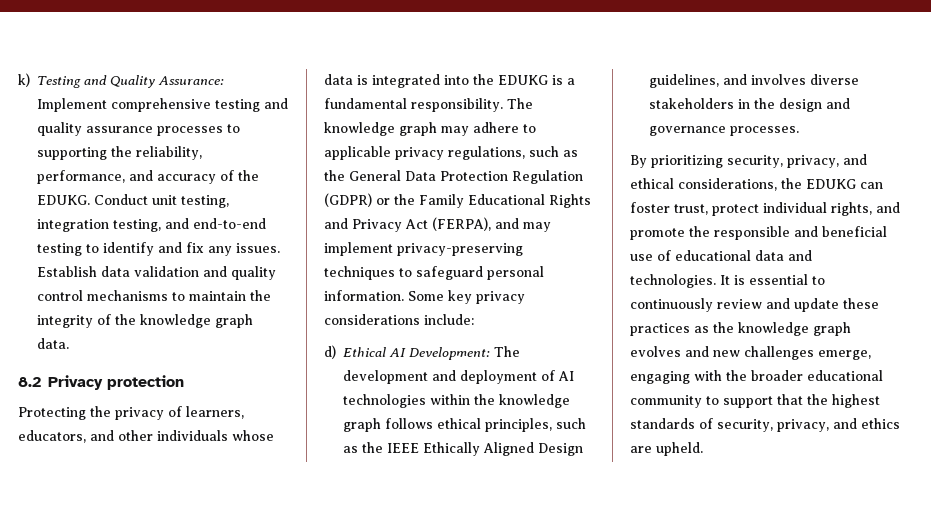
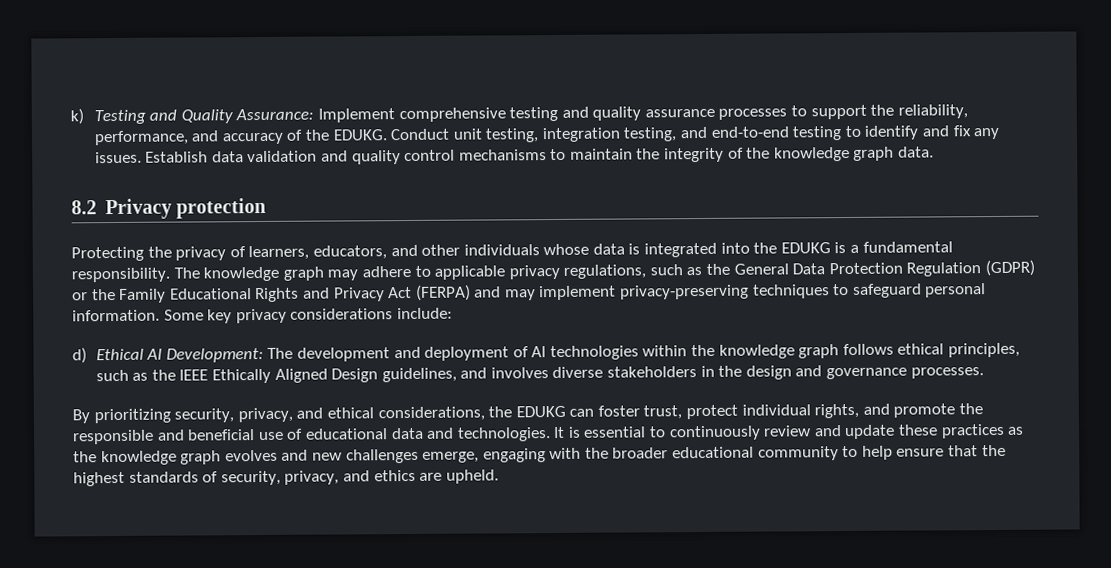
- k) Testing and Quality Assurance: Implement comprehensive testing and quality assurance processes to supporting the reliability, performance, and accuracy of the EDUKG.
+ k) Testing and Quality Assurance: Implement comprehensive testing and quality assurance processes to support the reliability, performance, and accuracy of the EDUKG.
- The knowledge graph may adhere to applicable privacy regulations, such as the General Data Protection Regulation (GDPR) or the Family Educational Rights and Privacy Act (FERPA), and may implement privacy-preserving techniques to safeguard personal information.
+ The knowledge graph may adhere to applicable privacy regulations, such as the General Data Protection Regulation (GDPR) or the Family Educational Rights and Privacy Act (FERPA) and may implement privacy-preserving techniques to safeguard personal information.
- It is essential to continuously review and update these practices as the knowledge graph evolves and new challenges emerge, engaging with the broader educational community to support that the highest standards of security, privacy, and ethics are upheld.
+ It is essential to continuously review and update these practices as the knowledge graph evolves and new challenges emerge, engaging with the broader educational community to help ensure that the highest standards of security, privacy, and ethics are upheld.

